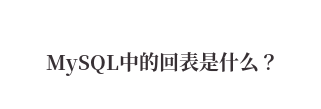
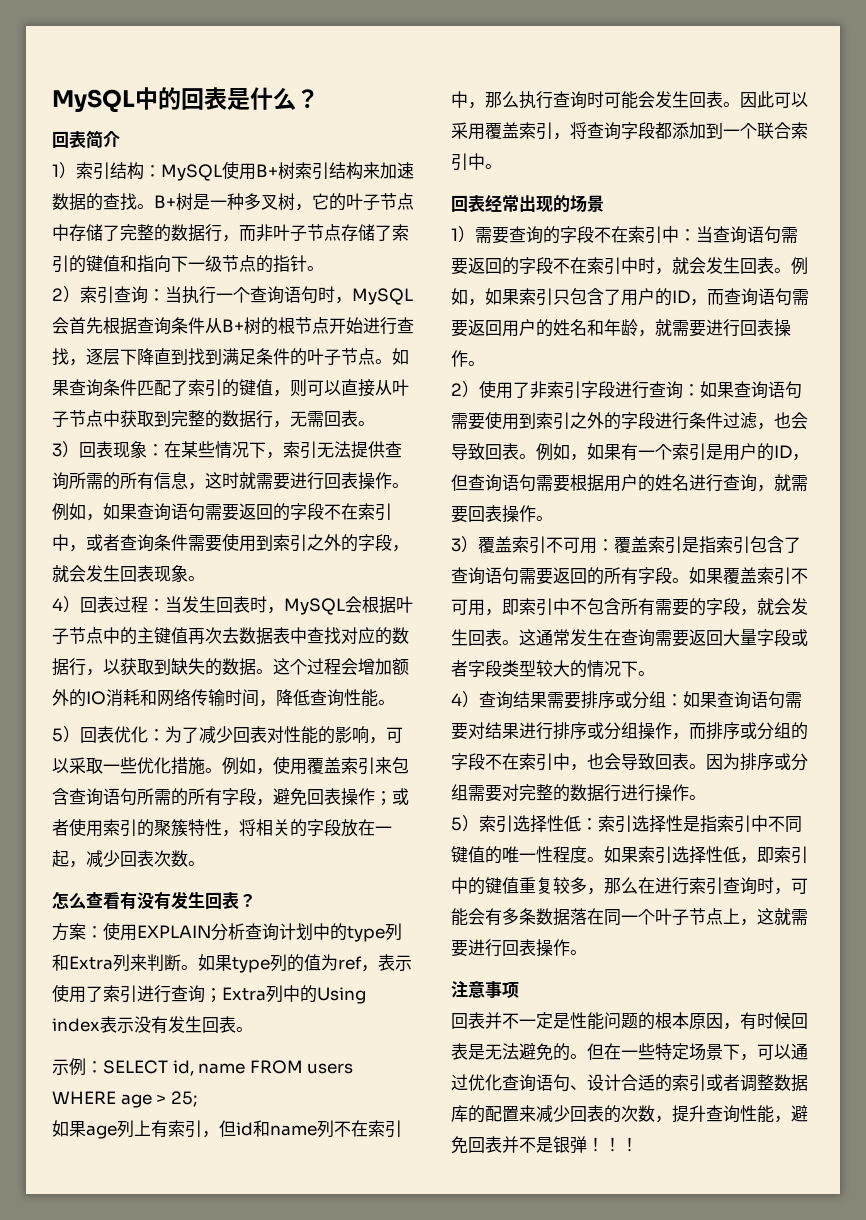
+ 回表简介
+ 1）索引结构：MySQL使用B+树索引结构来加速数据的查找。B+树是一种多叉树，它的叶子节点中存储了完整的数据行，而非叶子节点存储了索引的键值和指向下一级节点的指针。
+ 2）索引查询：当执行一个查询语句时，MySQL会首先根据查询条件从B+树的根节点开始进行查找，逐层下降直到找到满足条件的叶子节点。如果查询条件匹配了索引的键值，则可以直接从叶子节点中获取到完整的数据行，无需回表。
+ 3）回表现象：在某些情况下，索引无法提供查询所需的所有信息，这时就需要进行回表操作。例如，如果查询语句需要返回的字段不在索引中，或者查询条件需要使用到索引之外的字段，就会发生回表现象。
+ 4）回表过程：当发生回表时，MySQL会根据叶子节点中的主键值再次去数据表中查找对应的数据行，以获取到缺失的数据。这个过程会增加额外的IO消耗和网络传输时间，降低查询性能。
+ 5）回表优化：为了减少回表对性能的影响，可以采取一些优化措施。例如，使用覆盖索引来包含查询语句所需的所有字段，避免回表操作；或者使用索引的聚簇特性，将相关的字段放在一起，减少回表次数。
+ 怎么查看有没有发生回表？
+ 方案：使用EXPLAIN分析查询计划中的type列和Extra列来判断。如果type列的值为ref，表示使用了索引进行查询；Extra列中的Using index表示没有发生回表。
+ 示例：SELECT id, name FROM users WHERE age > 25;
+ 如果age列上有索引，但id和name列不在索引中，那么执行查询时可能会发生回表。因此可以采用覆盖索引，将查询字段都添加到一个联合索引中。
+ 回表经常出现的场景
+ 1）需要查询的字段不在索引中：当查询语句需要返回的字段不在索引中时，就会发生回表。例如，如果索引只包含了用户的ID，而查询语句需要返回用户的姓名和年龄，就需要进行回表操作。
+ 2）使用了非索引字段进行查询：如果查询语句需要使用到索引之外的字段进行条件过滤，也会导致回表。例如，如果有一个索引是用户的ID，但查询语句需要根据用户的姓名进行查询，就需要回表操作。
+ 3）覆盖索引不可用：覆盖索引是指索引包含了查询语句需要返回的所有字段。如果覆盖索引不可用，即索引中不包含所有需要的字段，就会发生回表。这通常发生在查询需要返回大量字段或者字段类型较大的情况下。
+ 4）查询结果需要排序或分组：如果查询语句需要对结果进行排序或分组操作，而排序或分组的字段不在索引中，也会导致回表。因为排序或分组需要对完整的数据行进行操作。
+ 5）索引选择性低：索引选择性是指索引中不同键值的唯一性程度。如果索引选择性低，即索引中的键值重复较多，那么在进行索引查询时，可能会有多条数据落在同一个叶子节点上，这就需要进行回表操作。
+ 注意事项
+ 回表并不一定是性能问题的根本原因，有时候回表是无法避免的。但在一些特定场景下，可以通过优化查询语句、设计合适的索引或者调整数据库的配置来减少回表的次数，提升查询性能，避免回表并不是银弹！！！

